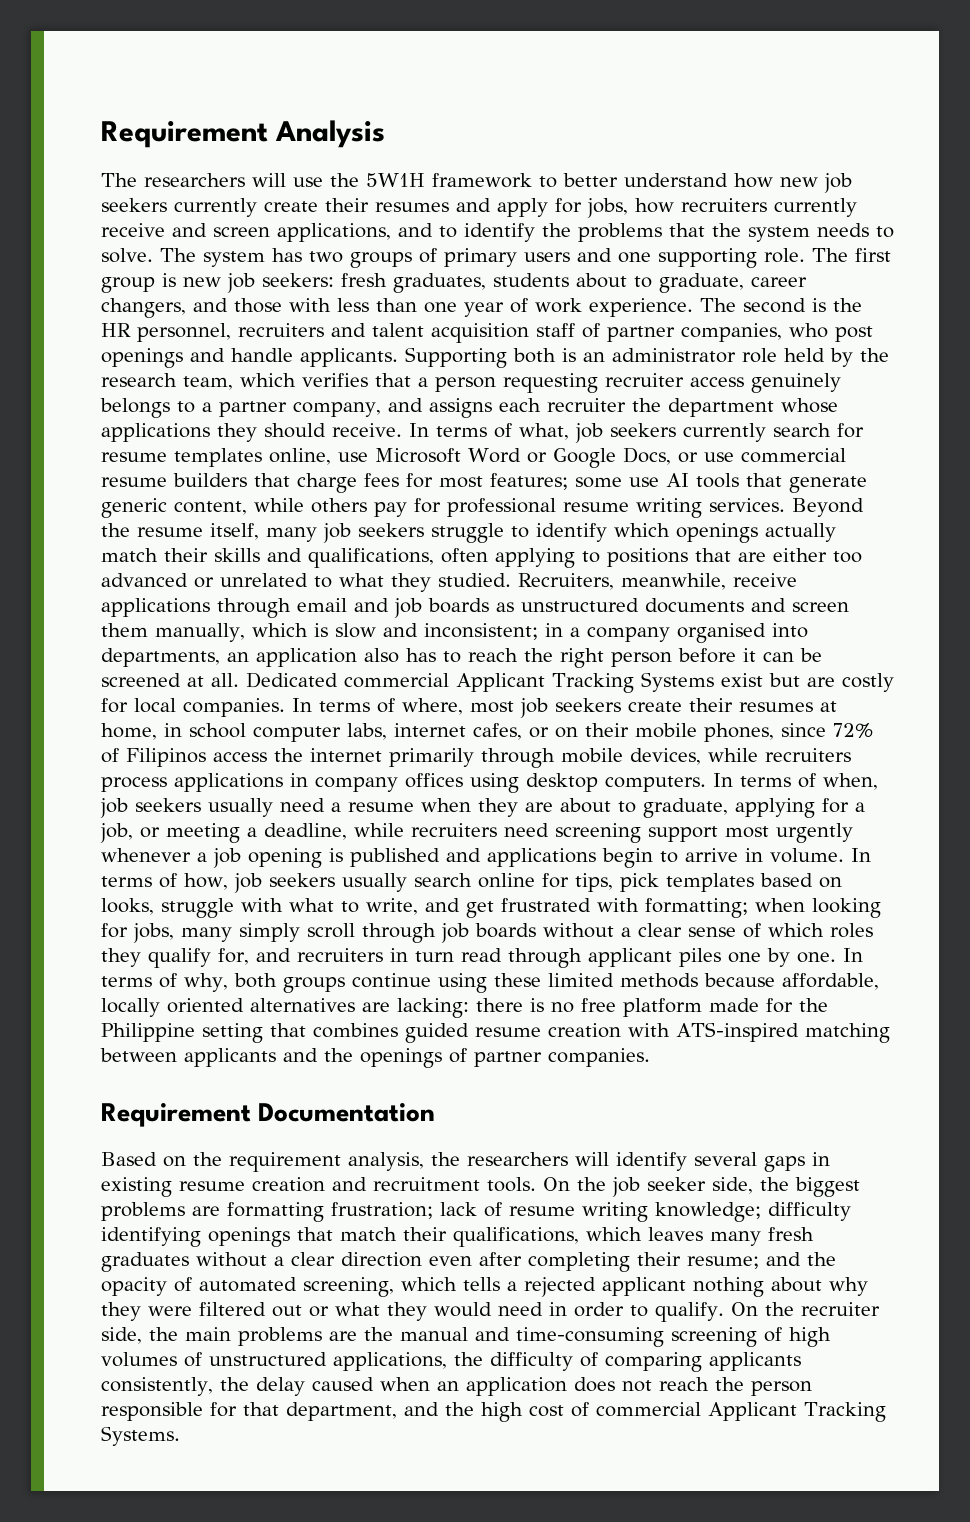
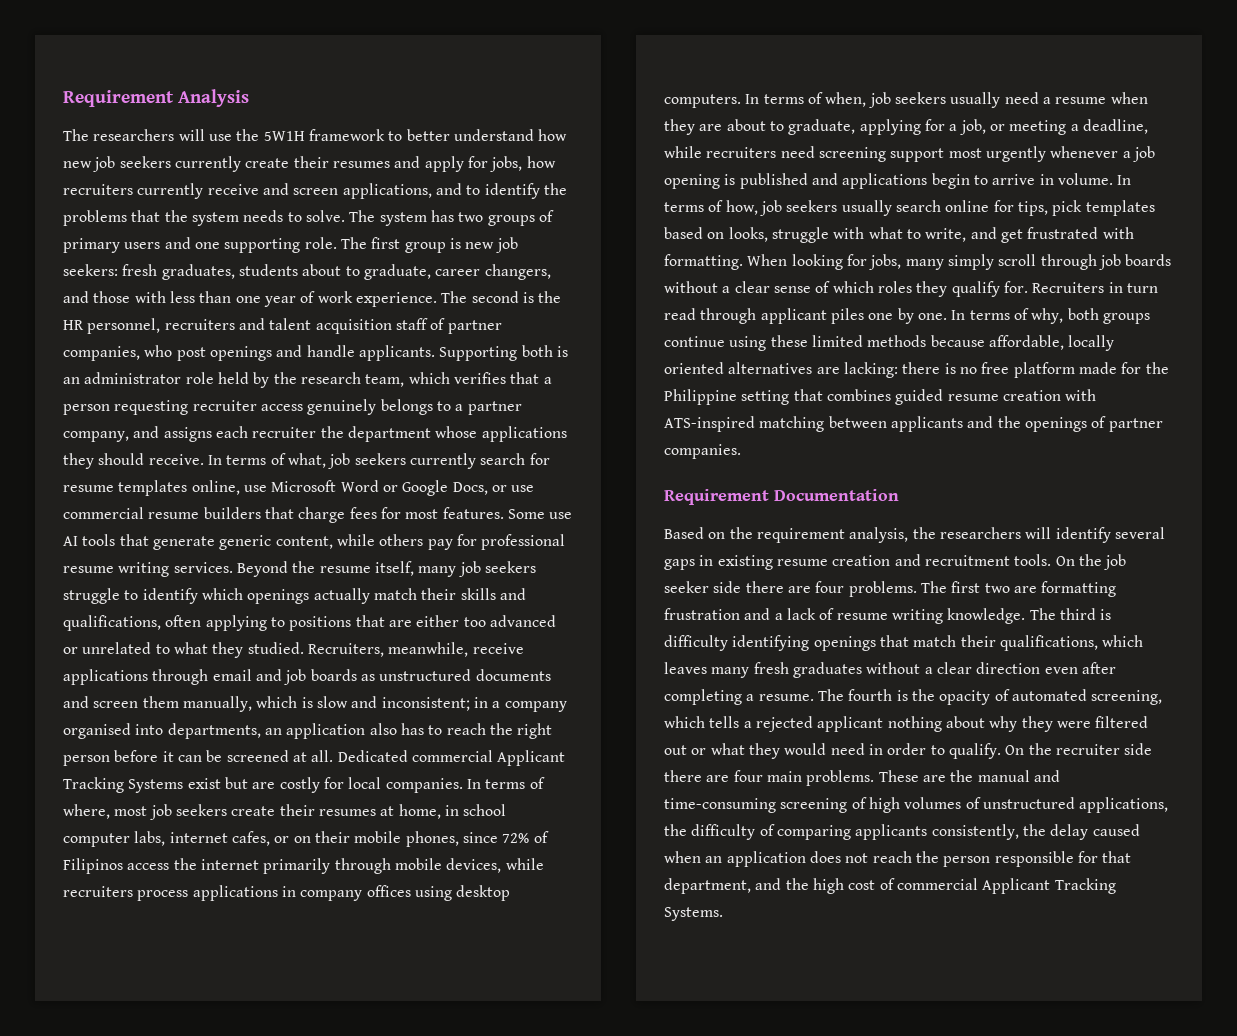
- In terms of what, job seekers currently search for resume templates online, use Microsoft Word or Google Docs, or use commercial resume builders that charge fees for most features; some use AI tools that generate generic content, while others pay for professional resume writing services.
+ In terms of what, job seekers currently search for resume templates online, use Microsoft Word or Google Docs, or use commercial resume builders that charge fees for most features. Some use AI tools that generate generic content, while others pay for professional resume writing services.
- In terms of how, job seekers usually search online for tips, pick templates based on looks, struggle with what to write, and get frustrated with formatting; when looking for jobs, many simply scroll through job boards without a clear sense of which roles they qualify for, and recruiters in turn read through applicant piles one by one.
+ In terms of how, job seekers usually search online for tips, pick templates based on looks, struggle with what to write, and get frustrated with formatting. When looking for jobs, many simply scroll through job boards without a clear sense of which roles they qualify for. Recruiters in turn read through applicant piles one by one.
- On the job seeker side, the biggest problems are formatting frustration; lack of resume writing knowledge; difficulty identifying openings that match their qualifications, which leaves many fresh graduates without a clear direction even after completing their resume; and the opacity of automated screening, which tells a rejected applicant nothing about why they were filtered out or what they would need in order to qualify.
+ On the job seeker side there are four problems. The first two are formatting frustration and a lack of resume writing knowledge. The third is difficulty identifying openings that match their qualifications, which leaves many fresh graduates without a clear direction even after completing a resume. The fourth is the opacity of automated screening, which tells a rejected applicant nothing about why they were filtered out or what they would need in order to qualify.
- On the recruiter side, the main problems are the manual and time-consuming screening of high volumes of unstructured applications, the difficulty of comparing applicants consistently, the delay caused when an application does not reach the person responsible for that department, and the high cost of commercial Applicant Tracking Systems.
+ On the recruiter side there are four main problems. These are the manual and time-consuming screening of high volumes of unstructured applications, the difficulty of comparing applicants consistently, the delay caused when an application does not reach the person responsible for that department, and the high cost of commercial Applicant Tracking Systems.

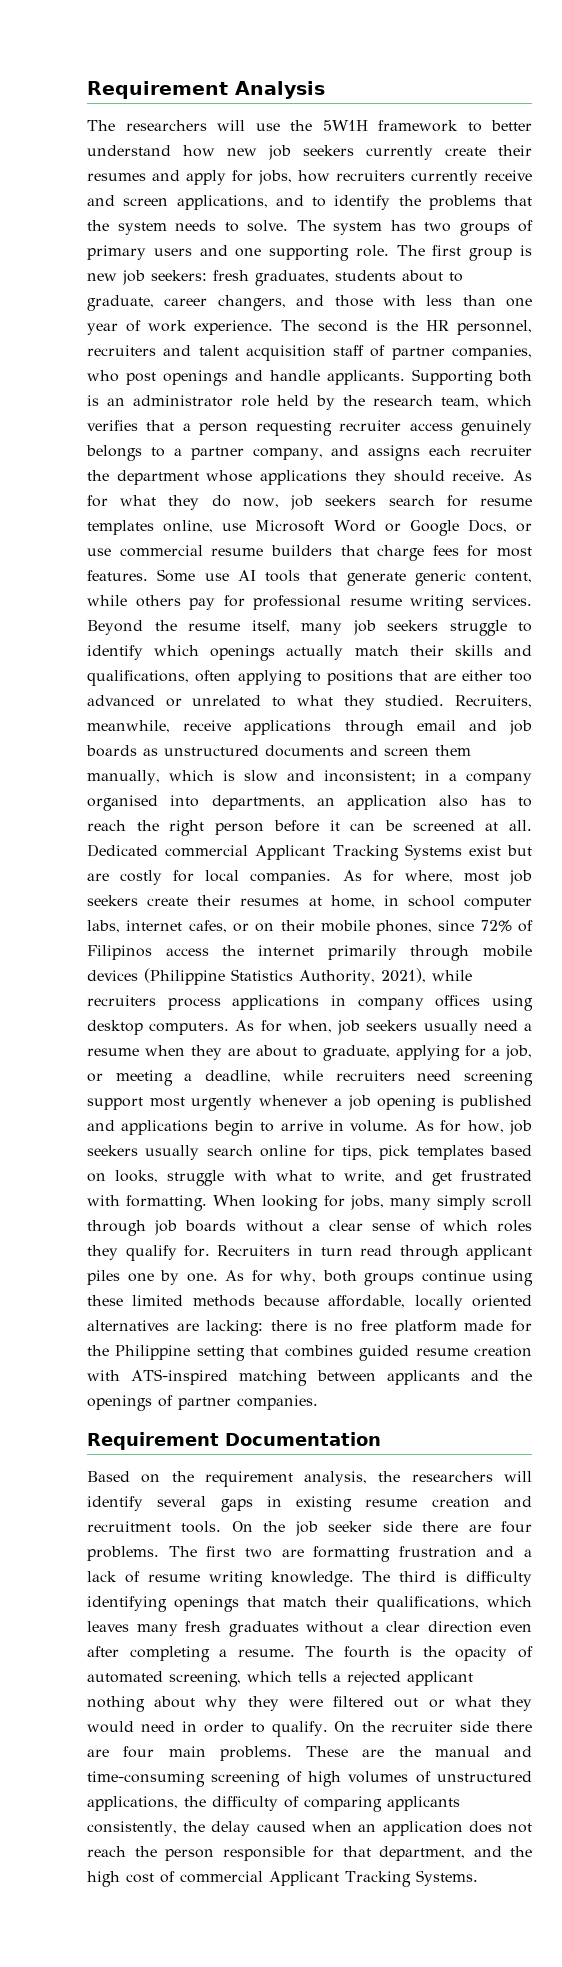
- In terms of what, job seekers currently search for resume templates online, use Microsoft Word or Google Docs, or use commercial resume builders that charge fees for most features.
+ As for what they do now, job seekers search for resume templates online, use Microsoft Word or Google Docs, or use commercial resume builders that charge fees for most features.
- In terms of where, most job seekers create their resumes at home, in school computer labs, internet cafes, or on their mobile phones, since 72% of Filipinos access the internet primarily through mobile devices, while recruiters process applications in company offices using desktop computers.
+ As for where, most job seekers create their resumes at home, in school computer labs, internet cafes, or on their mobile phones, since 72% of Filipinos access the internet primarily through mobile devices (Philippine Statistics Authority, 2021), while recruiters process applications in company offices using desktop computers.
- In terms of when, job seekers usually need a resume when they are about to graduate, applying for a job, or meeting a deadline, while recruiters need screening support most urgently whenever a job opening is published and applications begin to arrive in volume.
+ As for when, job seekers usually need a resume when they are about to graduate, applying for a job, or meeting a deadline, while recruiters need screening support most urgently whenever a job opening is published and applications begin to arrive in volume.
- In terms of how, job seekers usually search online for tips, pick templates based on looks, struggle with what to write, and get frustrated with formatting.
+ As for how, job seekers usually search online for tips, pick templates based on looks, struggle with what to write, and get frustrated with formatting.
- In terms of why, both groups continue using these limited methods because affordable, locally oriented alternatives are lacking: there is no free platform made for the Philippine setting that combines guided resume creation with ATS-inspired matching between applicants and the openings of partner companies.
+ As for why, both groups continue using these limited methods because affordable, locally oriented alternatives are lacking: there is no free platform made for the Philippine setting that combines guided resume creation with ATS-inspired matching between applicants and the openings of partner companies.

